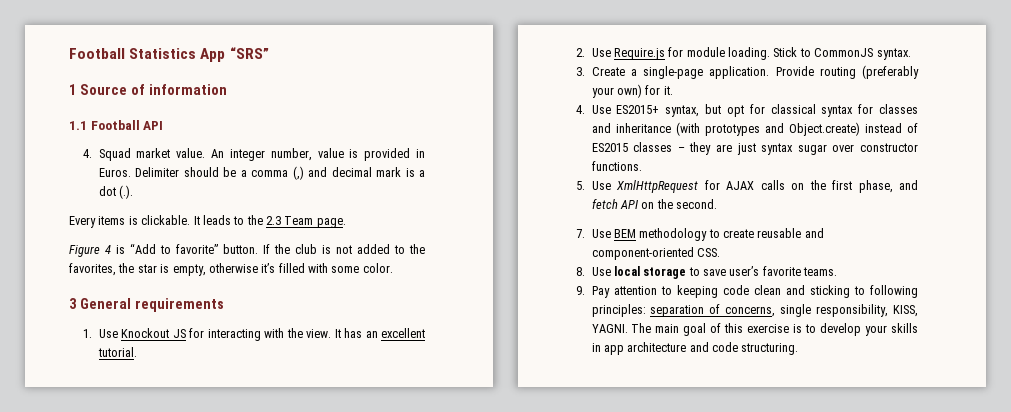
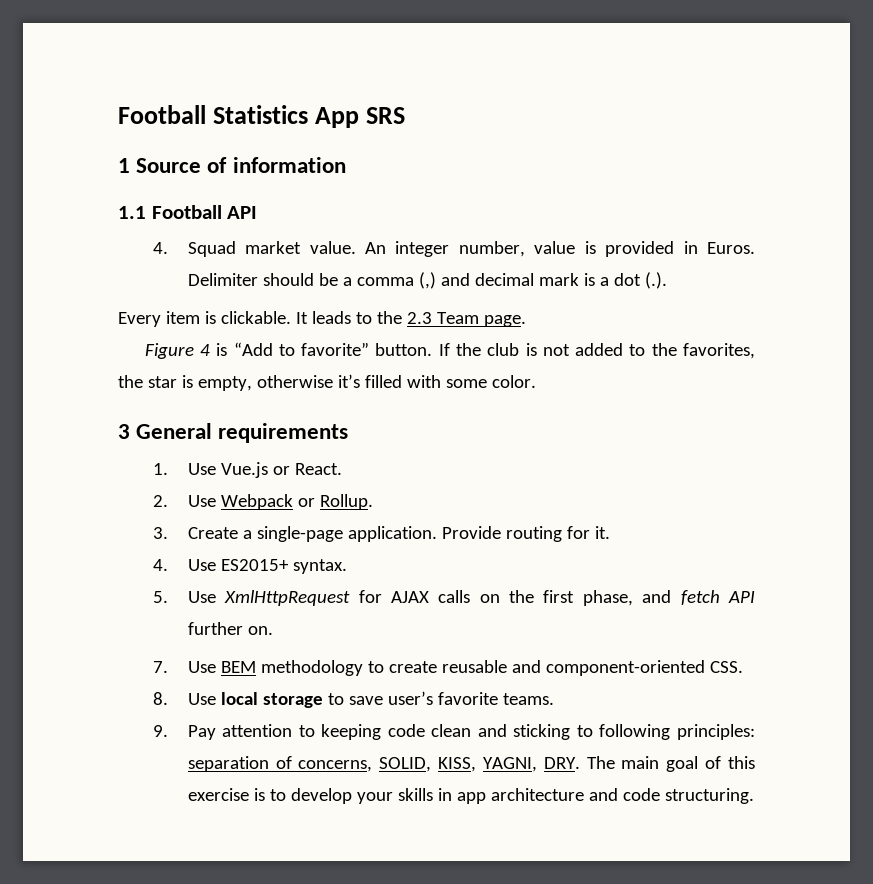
- Football Statistics App “SRS”
+ Football Statistics App SRS
- Every items is clickable.
+ Every item is clickable.
- 1. Use Knockout JS for interacting with the view. It has an excellent tutorial.
- 2. Use Require.js for module loading. Stick to CommonJS syntax.
+ 1. Use Vue.js or React.
+ 2. Use Webpack or Rollup.
- Provide routing (preferably your own) for it.
+ Provide routing for it.
- 4. Use ES2015+ syntax, but opt for classical syntax for classes and inheritance (with prototypes and Object.create) instead of ES2015 classes – they are just syntax sugar over constructor functions.
+ 4. Use ES2015+ syntax.
- 5. Use XmlHttpRequest for AJAX calls on the first phase, and fetch API on the second.
+ 5. Use XmlHttpRequest for AJAX calls on the first phase, and fetch API further on.
- 9. Pay attention to keeping code clean and sticking to following principles: separation of concerns, single responsibility, KISS, YAGNI. The main goal of this exercise is to develop your skills in app architecture and code structuring.
+ 9. Pay attention to keeping code clean and sticking to following principles: separation of concerns, SOLID, KISS, YAGNI, DRY. The main goal of this exercise is to develop your skills in app architecture and code structuring.

